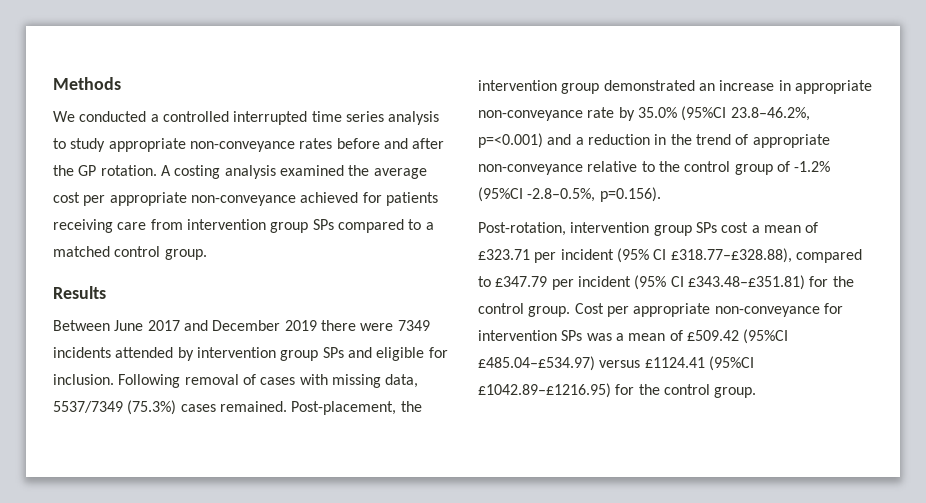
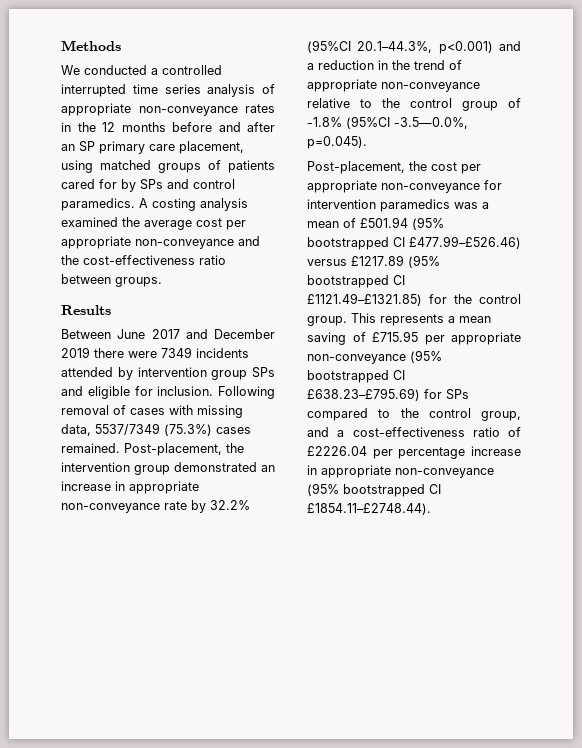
- We conducted a controlled interrupted time series analysis to study appropriate non-conveyance rates before and after the GP rotation.
+ We conducted a controlled interrupted time series analysis of appropriate non-conveyance rates in the 12 months before and after an SP primary care placement, using matched groups of patients cared for by SPs and control paramedics.
- A costing analysis examined the average cost per appropriate non-conveyance achieved for patients receiving care from intervention group SPs compared to a matched control group.
+ A costing analysis examined the average cost per appropriate non-conveyance and the cost-effectiveness ratio between groups.
- Post-placement, the intervention group demonstrated an increase in appropriate non-conveyance rate by 35.0% (95%CI 23.8–46.2%, p=<0.001) and a reduction in the trend of appropriate non-conveyance relative to the control group of -1.2% (95%CI -2.8–0.5%, p=0.156).
- Post-rotation, intervention group SPs cost a mean of £323.71 per incident (95% CI £318.77–£328.88), compared to £347.79 per incident (95% CI £343.48–£351.81) for the control group. Cost per appropriate non-conveyance for intervention SPs was a mean of £509.42 (95%CI £485.04–£534.97) versus £1124.41 (95%CI £1042.89–£1216.95) for the control group.
+ Post-placement, the intervention group demonstrated an increase in appropriate non-conveyance rate by 32.2% (95%CI 20.1–44.3%, p<0.001) and a reduction in the trend of appropriate non-conveyance relative to the control group of -1.8% (95%CI -3.5—0.0%, p=0.045).
+ Post-placement, the cost per appropriate non-conveyance for intervention paramedics was a mean of £501.94 (95% bootstrapped CI £477.99–£526.46) versus £1217.89 (95% bootstrapped CI £1121.49–£1321.85) for the control group. This represents a mean saving of £715.95 per appropriate non-conveyance (95% bootstrapped CI £638.23–£795.69) for SPs compared to the control group, and a cost-effectiveness ratio of £2226.04 per percentage increase in appropriate non-conveyance (95% bootstrapped CI £1854.11–£2748.44).

